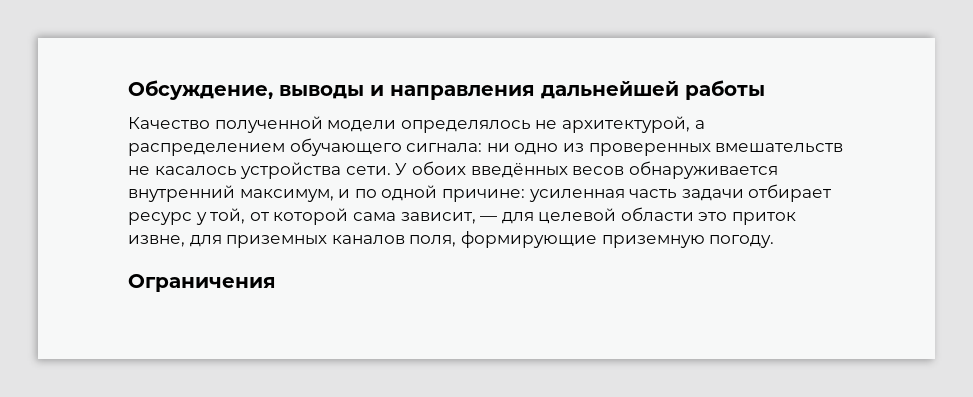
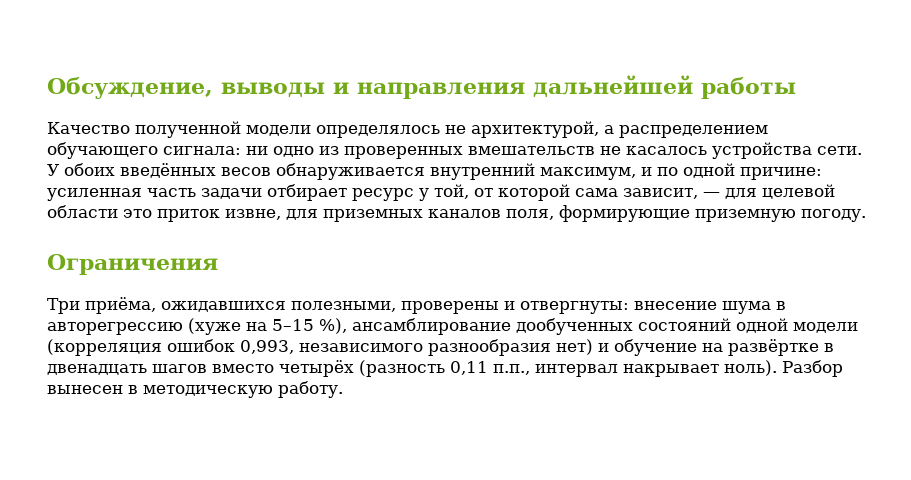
+ Три приёма, ожидавшихся полезными, проверены и отвергнуты: внесение шума в авторегрессию (хуже на 5–15 %), ансамблирование дообученных состояний одной модели (корреляция ошибок 0,993, независимого разнообразия нет) и обучение на развёртке в двенадцать шагов вместо четырёх (разность 0,11 п.п., интервал накрывает ноль). Разбор вынесен в методическую работу.

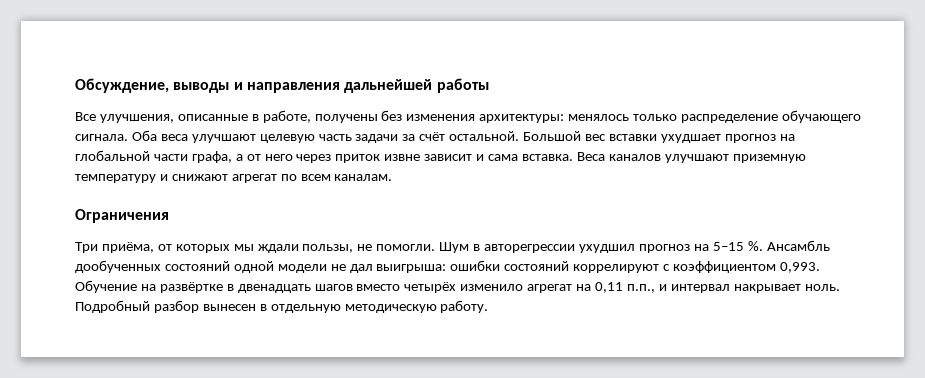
- Качество полученной модели определялось не архитектурой, а распределением обучающего сигнала: ни одно из проверенных вмешательств не касалось устройства сети. У обоих введённых весов обнаруживается внутренний максимум, и по одной причине: усиленная часть задачи отбирает ресурс у той, от которой сама зависит, — для целевой области это приток извне, для приземных каналов поля, формирующие приземную погоду.
+ Все улучшения, описанные в работе, получены без изменения архитектуры: менялось только распределение обучающего сигнала. Оба веса улучшают целевую часть задачи за счёт остальной. Большой вес вставки ухудшает прогноз на глобальной части графа, а от него через приток извне зависит и сама вставка. Веса каналов улучшают приземную температуру и снижают агрегат по всем каналам.
  Ограничения
- Три приёма, ожидавшихся полезными, проверены и отвергнуты: внесение шума в авторегрессию (хуже на 5–15 %), ансамблирование дообученных состояний одной модели (корреляция ошибок 0,993, независимого разнообразия нет) и обучение на развёртке в двенадцать шагов вместо четырёх (разность 0,11 п.п., интервал накрывает ноль). Разбор вынесен в методическую работу.
+ Три приёма, от которых мы ждали пользы, не помогли. Шум в авторегрессии ухудшил прогноз на 5–15 %. Ансамбль дообученных состояний одной модели не дал выигрыша: ошибки состояний коррелируют с коэффициентом 0,993. Обучение на развёртке в двенадцать шагов вместо четырёх изменило агрегат на 0,11 п.п., и интервал накрывает ноль. Подробный разбор вынесен в отдельную методическую работу.

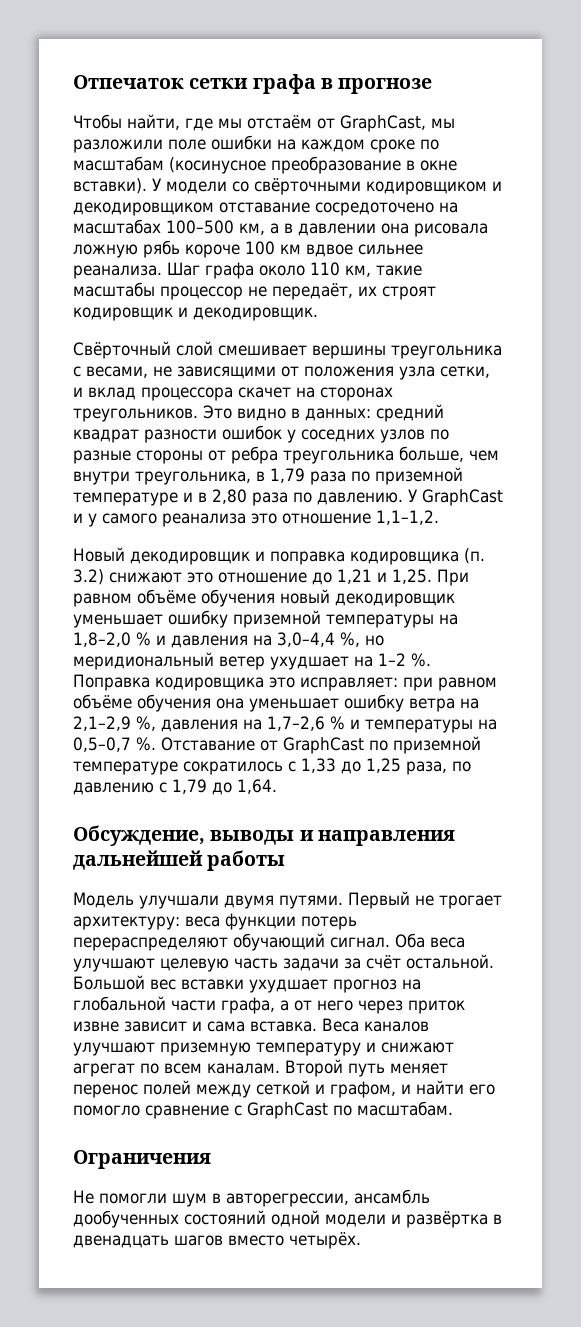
+ Отпечаток сетки графа в прогнозе
+ Чтобы найти, где мы отстаём от GraphCast, мы разложили поле ошибки на каждом сроке по масштабам (косинусное преобразование в окне вставки). У модели со свёрточными кодировщиком и декодировщиком отставание сосредоточено на масштабах 100–500 км, а в давлении она рисовала ложную рябь короче 100 км вдвое сильнее реанализа. Шаг графа около 110 км, такие масштабы процессор не передаёт, их строят кодировщик и декодировщик.
+ Свёрточный слой смешивает вершины треугольника с весами, не зависящими от положения узла сетки, и вклад процессора скачет на сторонах треугольников. Это видно в данных: средний квадрат разности ошибок у соседних узлов по разные стороны от ребра треугольника больше, чем внутри треугольника, в 1,79 раза по приземной температуре и в 2,80 раза по давлению. У GraphCast и у самого реанализа это отношение 1,1–1,2.
+ Новый декодировщик и поправка кодировщика (п. 3.2) снижают это отношение до 1,21 и 1,25. При равном объёме обучения новый декодировщик уменьшает ошибку приземной температуры на 1,8–2,0 % и давления на 3,0–4,4 %, но меридиональный ветер ухудшает на 1–2 %. Поправка кодировщика это исправляет: при равном объёме обучения она уменьшает ошибку ветра на 2,1–2,9 %, давления на 1,7–2,6 % и температуры на 0,5–0,7 %. Отставание от GraphCast по приземной температуре сократилось с 1,33 до 1,25 раза, по давлению с 1,79 до 1,64.
- Все улучшения, описанные в работе, получены без изменения архитектуры: менялось только распределение обучающего сигнала.
+ Модель улучшали двумя путями. Первый не трогает архитектуру: веса функции потерь перераспределяют обучающий сигнал.
- Веса каналов улучшают приземную температуру и снижают агрегат по всем каналам.
+ Веса каналов улучшают приземную температуру и снижают агрегат по всем каналам. Второй путь меняет перенос полей между сеткой и графом, и найти его помогло сравнение с GraphCast по масштабам.
  Ограничения
- Три приёма, от которых мы ждали пользы, не помогли. Шум в авторегрессии ухудшил прогноз на 5–15 %. Ансамбль дообученных состояний одной модели не дал выигрыша: ошибки состояний коррелируют с коэффициентом 0,993. Обучение на развёртке в двенадцать шагов вместо четырёх изменило агрегат на 0,11 п.п., и интервал накрывает ноль. Подробный разбор вынесен в отдельную методическую работу.
+ Не помогли шум в авторегрессии, ансамбль дообученных состояний одной модели и развёртка в двенадцать шагов вместо четырёх.

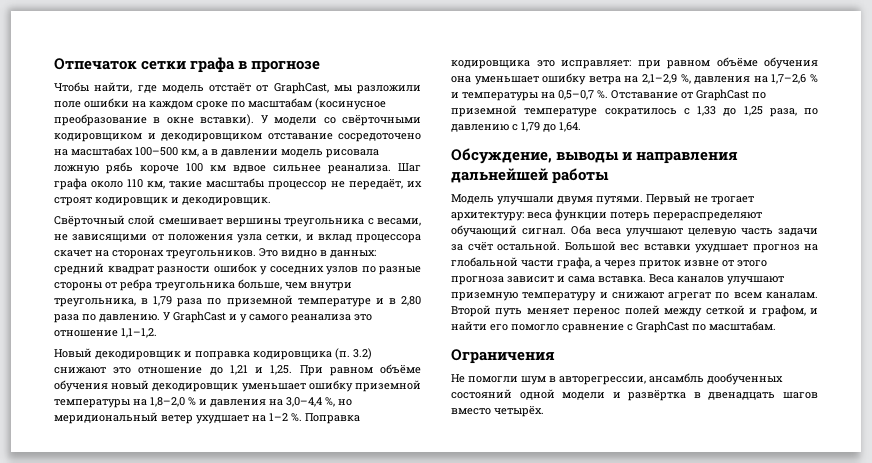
- Чтобы найти, где мы отстаём от GraphCast, мы разложили поле ошибки на каждом сроке по масштабам (косинусное преобразование в окне вставки).
+ Чтобы найти, где модель отстаёт от GraphCast, мы разложили поле ошибки на каждом сроке по масштабам (косинусное преобразование в окне вставки).
- У модели со свёрточными кодировщиком и декодировщиком отставание сосредоточено на масштабах 100–500 км, а в давлении она рисовала ложную рябь короче 100 км вдвое сильнее реанализа.
+ У модели со свёрточными кодировщиком и декодировщиком отставание сосредоточено на масштабах 100–500 км, а в давлении модель рисовала ложную рябь короче 100 км вдвое сильнее реанализа.
- Большой вес вставки ухудшает прогноз на глобальной части графа, а от него через приток извне зависит и сама вставка.
+ Большой вес вставки ухудшает прогноз на глобальной части графа, а через приток извне от этого прогноза зависит и сама вставка.

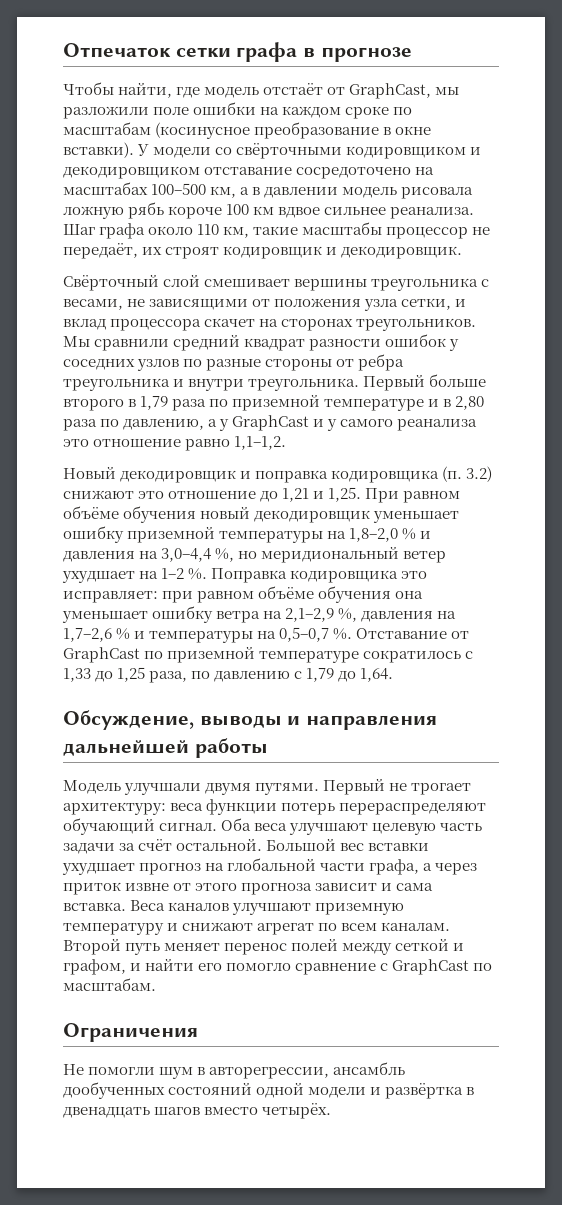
- Это видно в данных: средний квадрат разности ошибок у соседних узлов по разные стороны от ребра треугольника больше, чем внутри треугольника, в 1,79 раза по приземной температуре и в 2,80 раза по давлению. У GraphCast и у самого реанализа это отношение 1,1–1,2.
+ Мы сравнили средний квадрат разности ошибок у соседних узлов по разные стороны от ребра треугольника и внутри треугольника. Первый больше второго в 1,79 раза по приземной температуре и в 2,80 раза по давлению, а у GraphCast и у самого реанализа это отношение равно 1,1–1,2.

